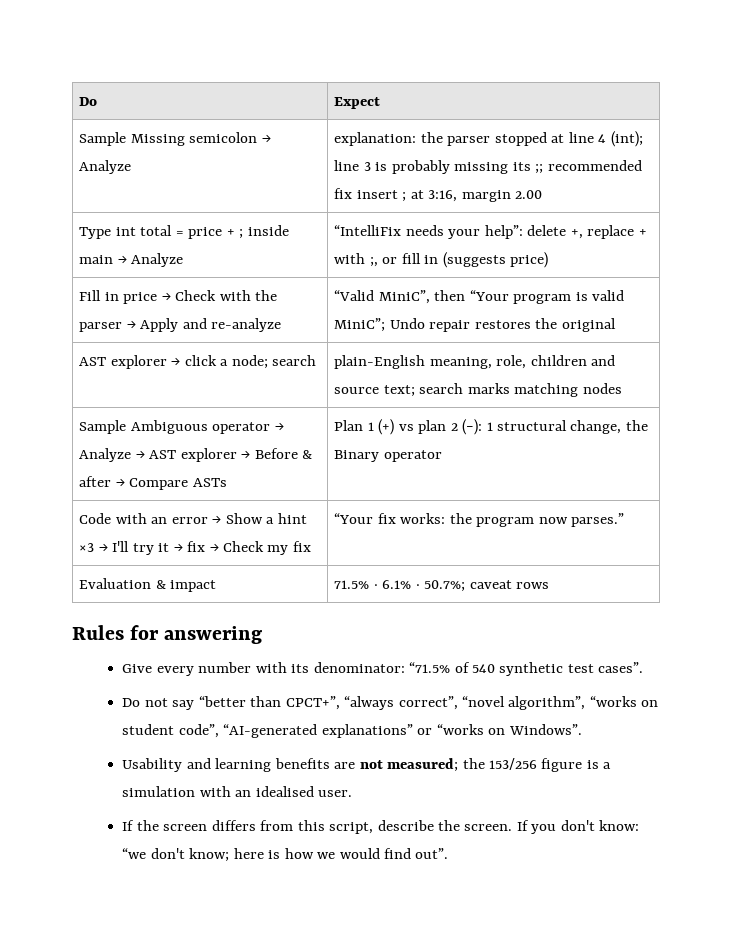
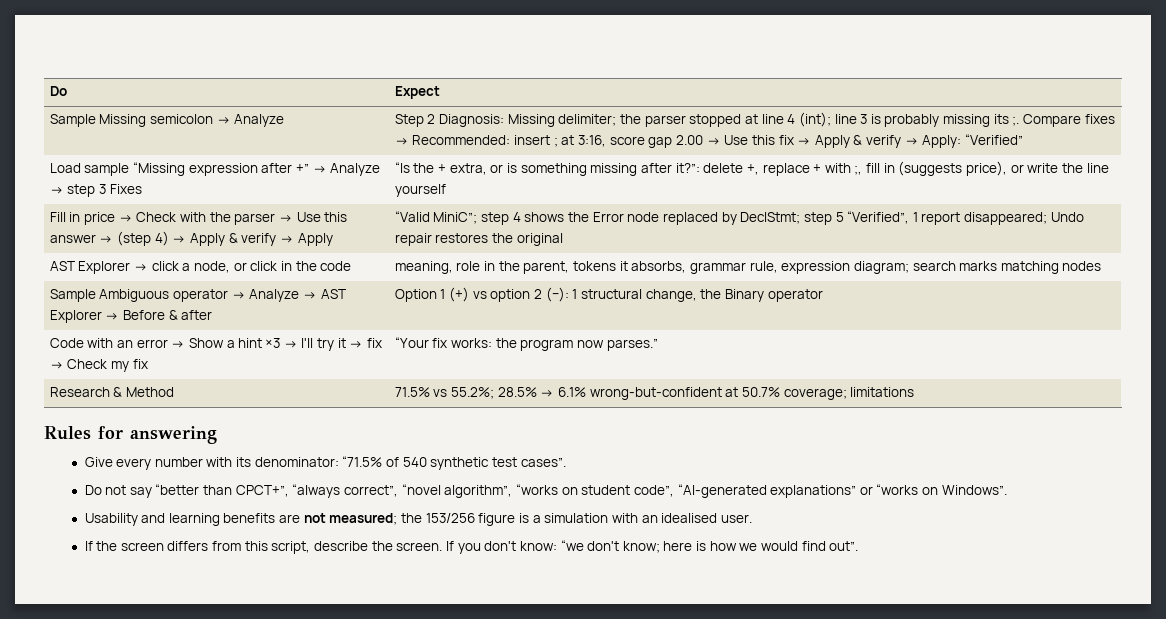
- explanation: the parser stopped at line 4 (int); line 3 is probably missing its ;; recommended fix insert ; at 3:16, margin 2.00
- Type int total = price + ; inside main → Analyze | “IntelliFix needs your help”: delete +, replace + with ;, or fill in (suggests price)
+ Step 2 Diagnosis: Missing delimiter; the parser stopped at line 4 (int); line 3 is probably missing its ;. Compare fixes → Recommended: insert ; at 3:16, score gap 2.00 → Use this fix → Apply & verify → Apply: “Verified”
+ Load sample “Missing expression after +” → Analyze → step 3 Fixes | “Is the + extra, or is something missing after it?”: delete +, replace + with ;, fill in (suggests price), or write the line yourself
- Fill in price → Check with the parser → Apply and re-analyze | “Valid MiniC”, then “Your program is valid MiniC”; Undo repair restores the original
+ Fill in price → Check with the parser → Use this answer → (step 4) → Apply & verify → Apply | “Valid MiniC”; step 4 shows the Error node replaced by DeclStmt; step 5 “Verified”, 1 report disappeared; Undo repair restores the original
- AST explorer → click a node; search | plain-English meaning, role, children and source text; search marks matching nodes
+ AST Explorer → click a node, or click in the code | meaning, role in the parent, tokens it absorbs, grammar rule, expression diagram; search marks matching nodes
- Sample Ambiguous operator → Analyze → AST explorer → Before & after → Compare ASTs | Plan 1 (+) vs plan 2 (−): 1 structural change, the Binary operator
+ Sample Ambiguous operator → Analyze → AST Explorer → Before & after | Option 1 (+) vs option 2 (−): 1 structural change, the Binary operator
- Evaluation & impact | 71.5% · 6.1% · 50.7%; caveat rows
+ Research & Method | 71.5% vs 55.2%; 28.5% → 6.1% wrong-but-confident at 50.7% coverage; limitations

